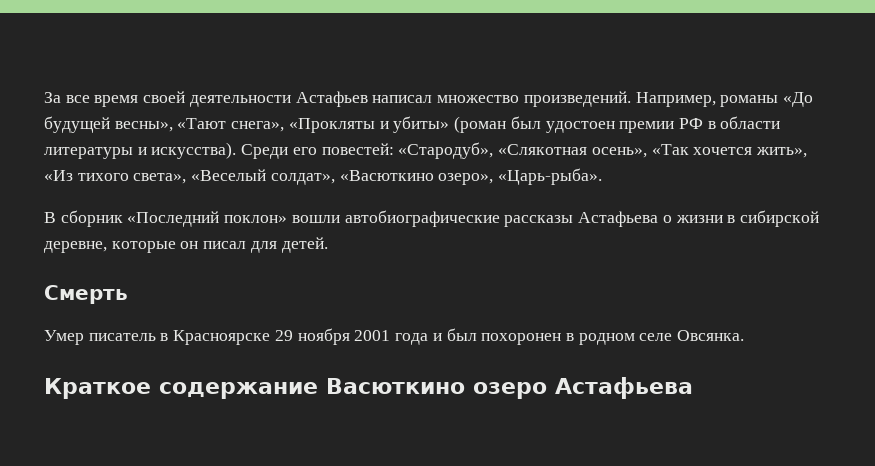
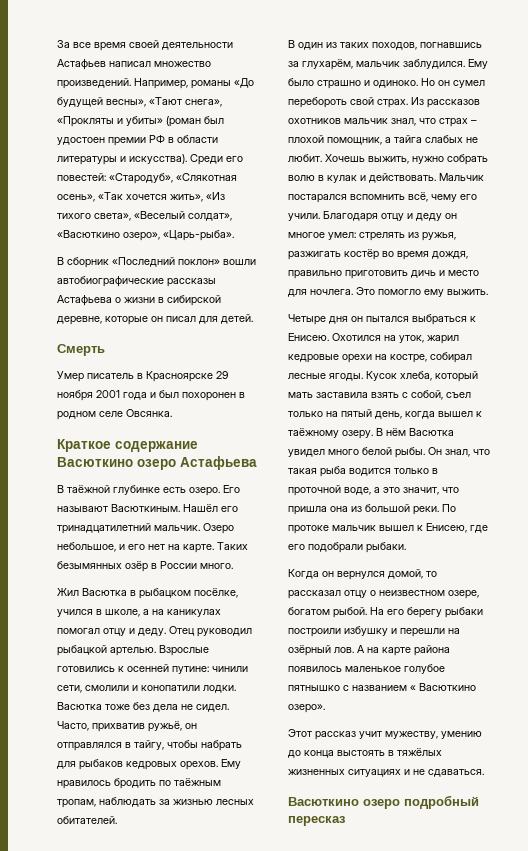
+ В таёжной глубинке есть озеро. Его называют Васюткиным. Нашёл его тринадцатилетний мальчик. Озеро небольшое, и его нет на карте. Таких безымянных озёр в России много.
+ Жил Васютка в рыбацком посёлке, учился в школе, а на каникулах помогал отцу и деду. Отец руководил рыбацкой артелью. Взрослые готовились к осенней путине: чинили сети, смолили и конопатили лодки. Васютка тоже без дела не сидел. Часто, прихватив ружьё, он отправлялся в тайгу, чтобы набрать для рыбаков кедровых орехов. Ему нравилось бродить по таёжным тропам, наблюдать за жизнью лесных обитателей.
+ В один из таких походов, погнавшись за глухарём, мальчик заблудился. Ему было страшно и одиноко. Но он сумел перебороть свой страх. Из рассказов охотников мальчик знал, что страх – плохой помощник, а тайга слабых не любит. Хочешь выжить, нужно собрать волю в кулак и действовать. Мальчик постарался вспомнить всё, чему его учили. Благодаря отцу и деду он многое умел: стрелять из ружья, разжигать костёр во время дождя, правильно приготовить дичь и место для ночлега. Это помогло ему выжить.
+ Четыре дня он пытался выбраться к Енисею. Охотился на уток, жарил кедровые орехи на костре, собирал лесные ягоды. Кусок хлеба, который мать заставила взять с собой, съел только на пятый день, когда вышел к таёжному озеру. В нём Васютка увидел много белой рыбы. Он знал, что такая рыба водится только в проточной воде, а это значит, что пришла она из большой реки. По протоке мальчик вышел к Енисею, где его подобрали рыбаки.
+ Когда он вернулся домой, то рассказал отцу о неизвестном озере, богатом рыбой. На его берегу рыбаки построили избушку и перешли на озёрный лов. А на карте района появилось маленькое голубое пятнышко с названием « Васюткино озеро».
+ Этот рассказ учит мужеству, умению до конца выстоять в тяжёлых жизненных ситуациях и не сдаваться.
+ Васюткино озеро подробный пересказ

